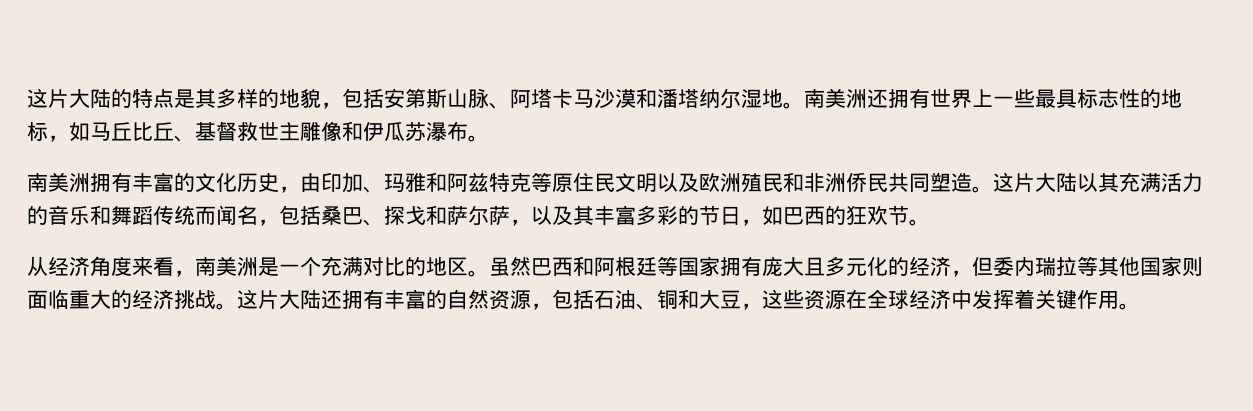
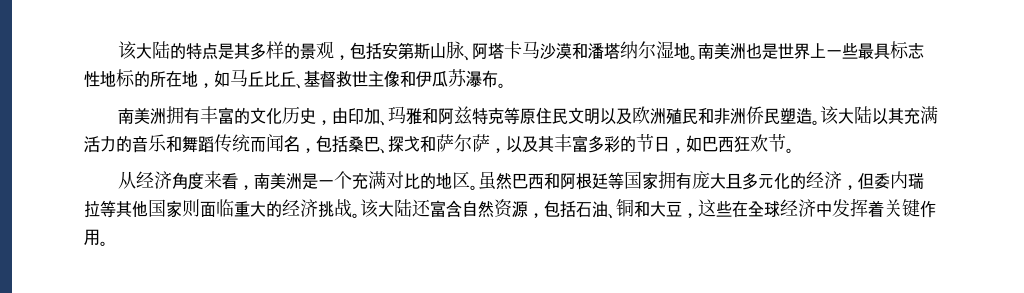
- 这片大陆的特点是其多样的地貌，包括安第斯山脉、阿塔卡马沙漠和潘塔纳尔湿地。
+ 该大陆的特点是其多样的景观，包括安第斯山脉、阿塔卡马沙漠和潘塔纳尔湿地。
- 南美洲还拥有世界上一些最具标志性的地标，如马丘比丘、基督救世主雕像和伊瓜苏瀑布。
+ 南美洲也是世界上一些最具标志性地标的所在地，如马丘比丘、基督救世主像和伊瓜苏瀑布。
- 南美洲拥有丰富的文化历史，由印加、玛雅和阿兹特克等原住民文明以及欧洲殖民和非洲侨民共同塑造。这片大陆以其充满活力的音乐和舞蹈传统而闻名，包括桑巴、探戈和萨尔萨，以及其丰富多彩的节日，如巴西的狂欢节。
+ 南美洲拥有丰富的文化历史，由印加、玛雅和阿兹特克等原住民文明以及欧洲殖民和非洲侨民塑造。该大陆以其充满活力的音乐和舞蹈传统而闻名，包括桑巴、探戈和萨尔萨，以及其丰富多彩的节日，如巴西狂欢节。
- 这片大陆还拥有丰富的自然资源，包括石油、铜和大豆，这些资源在全球经济中发挥着关键作用。
+ 该大陆还富含自然资源，包括石油、铜和大豆，这些在全球经济中发挥着关键作用。

